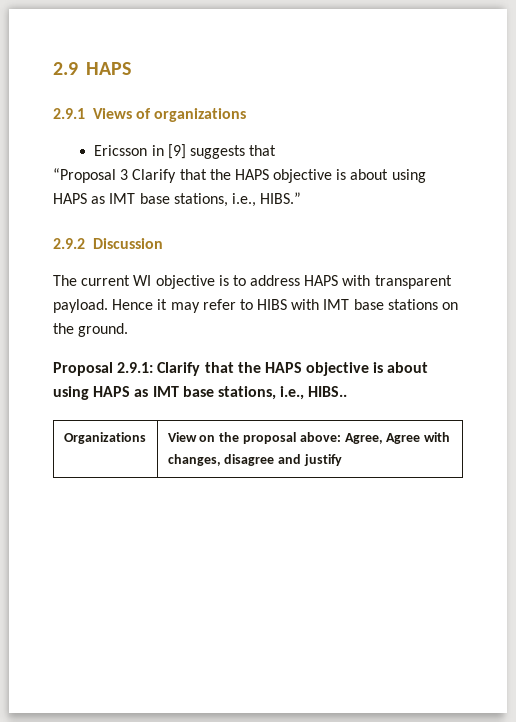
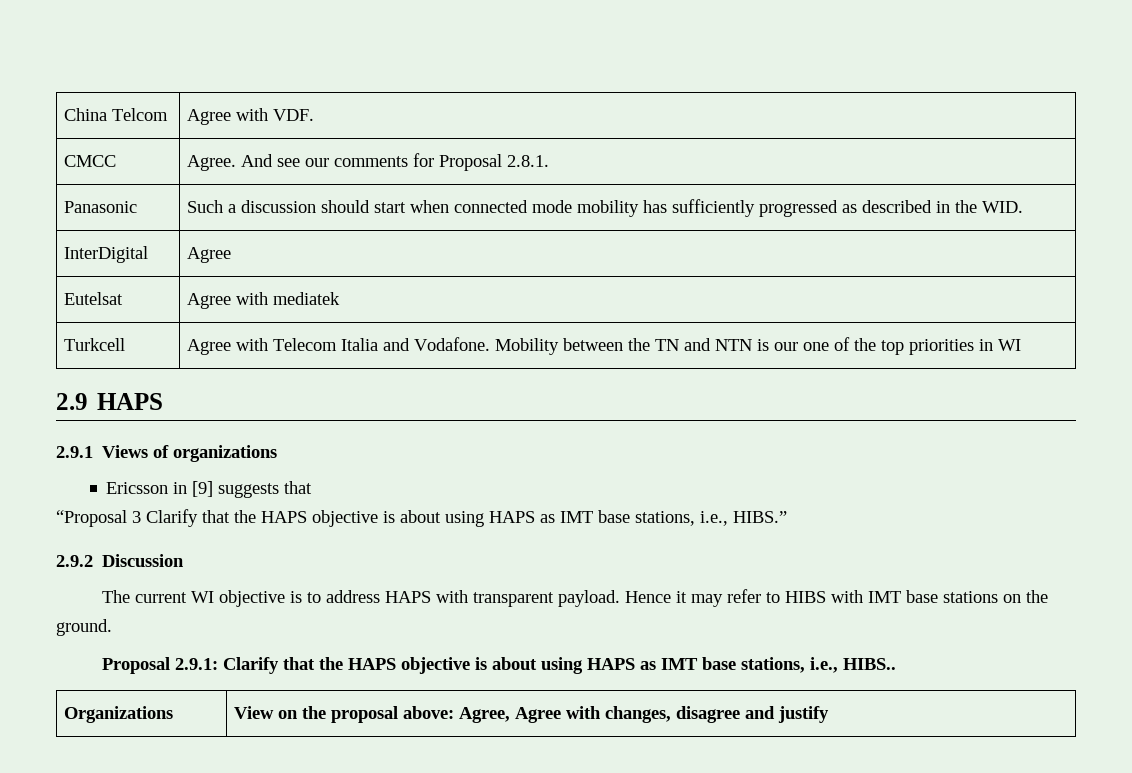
+ China Telcom | Agree with VDF.
+ CMCC | Agree. And see our comments for Proposal 2.8.1.
+ Panasonic | Such a discussion should start when connected mode mobility has sufficiently progressed as described in the WID.
+ InterDigital | Agree
+ Eutelsat | Agree with mediatek
+ Turkcell | Agree with Telecom Italia and Vodafone. Mobility between the TN and NTN is our one of the top priorities in WI

